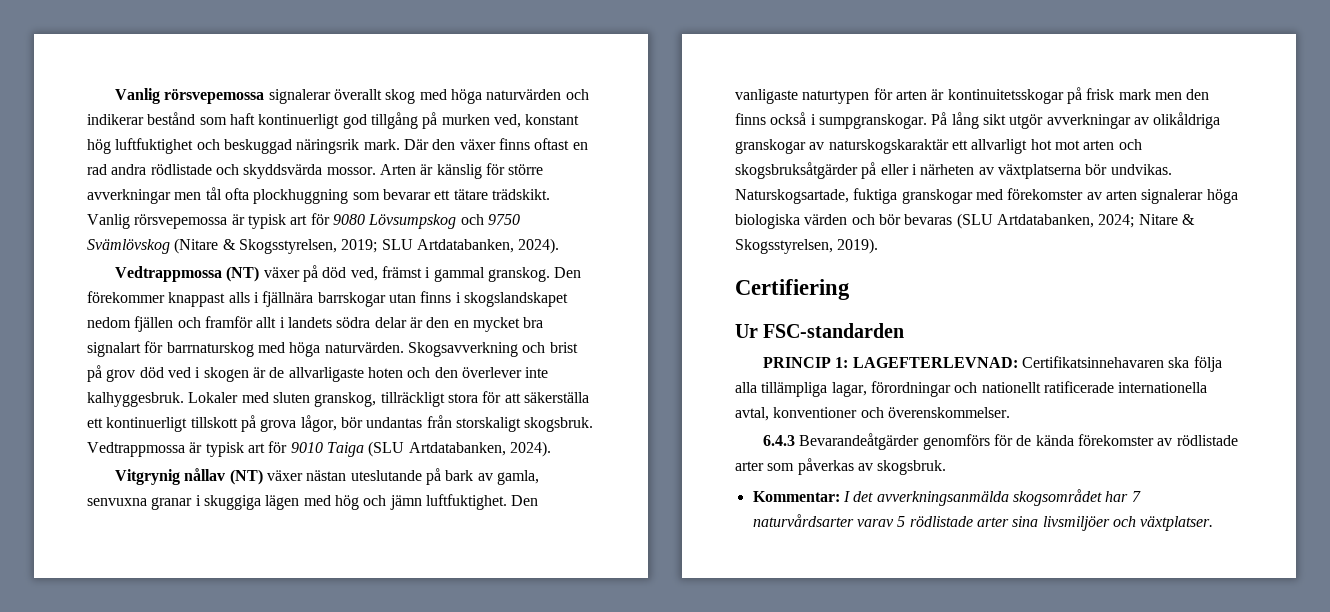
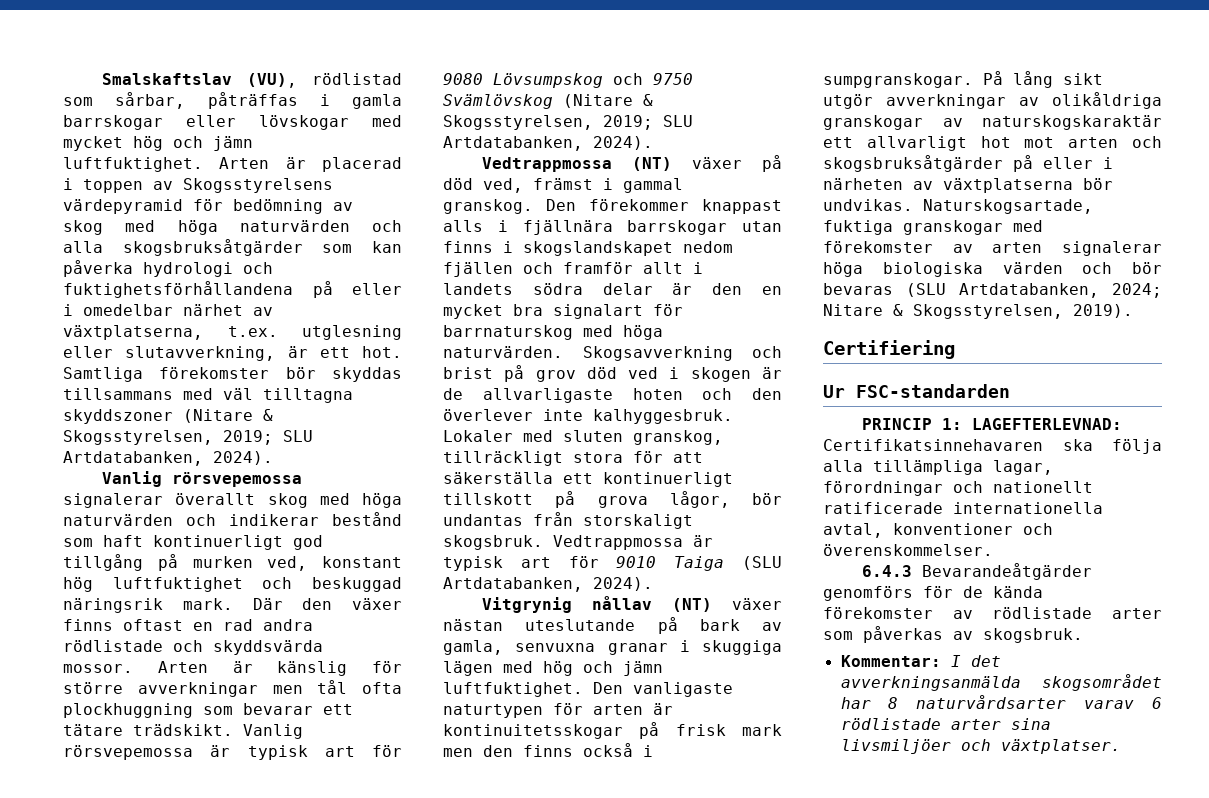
+ Smalskaftslav (VU), rödlistad som sårbar, påträffas i gamla barrskogar eller lövskogar med mycket hög och jämn luftfuktighet. Arten är placerad i toppen av Skogsstyrelsens värdepyramid för bedömning av skog med höga naturvärden och alla skogsbruksåtgärder som kan påverka hydrologi och fuktighetsförhållandena på eller i omedelbar närhet av växtplatserna, t.ex. utglesning eller slutavverkning, är ett hot. Samtliga förekomster bör skyddas tillsammans med väl tilltagna skyddszoner (Nitare & Skogsstyrelsen, 2019; SLU Artdatabanken, 2024).
- Kommentar: I det avverkningsanmälda skogsområdet har 7 naturvårdsarter varav 5 rödlistade arter sina livsmiljöer och växtplatser.
+ Kommentar: I det avverkningsanmälda skogsområdet har 8 naturvårdsarter varav 6 rödlistade arter sina livsmiljöer och växtplatser.

